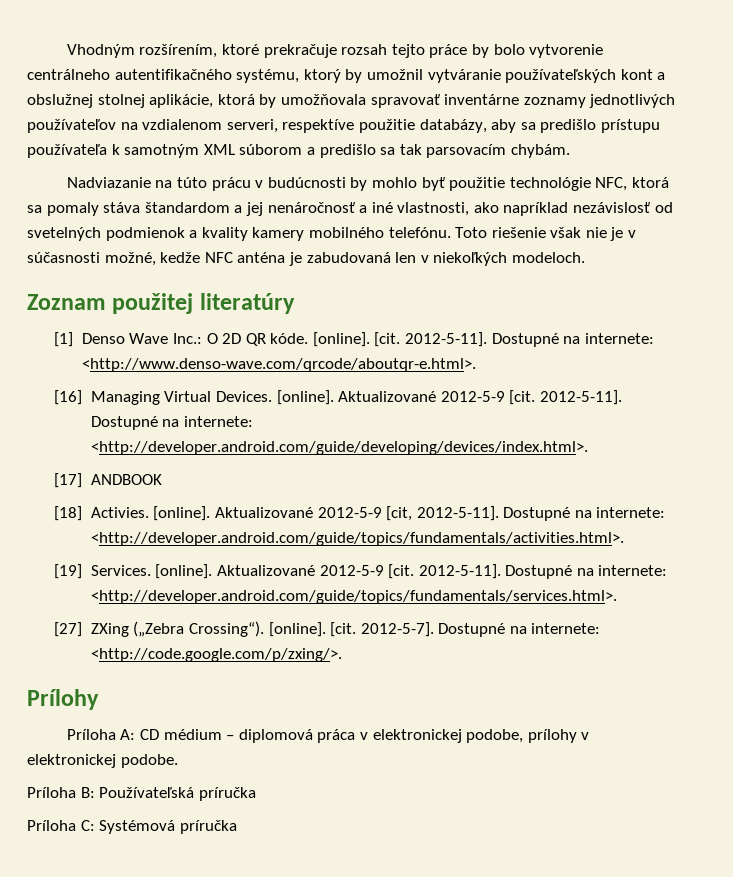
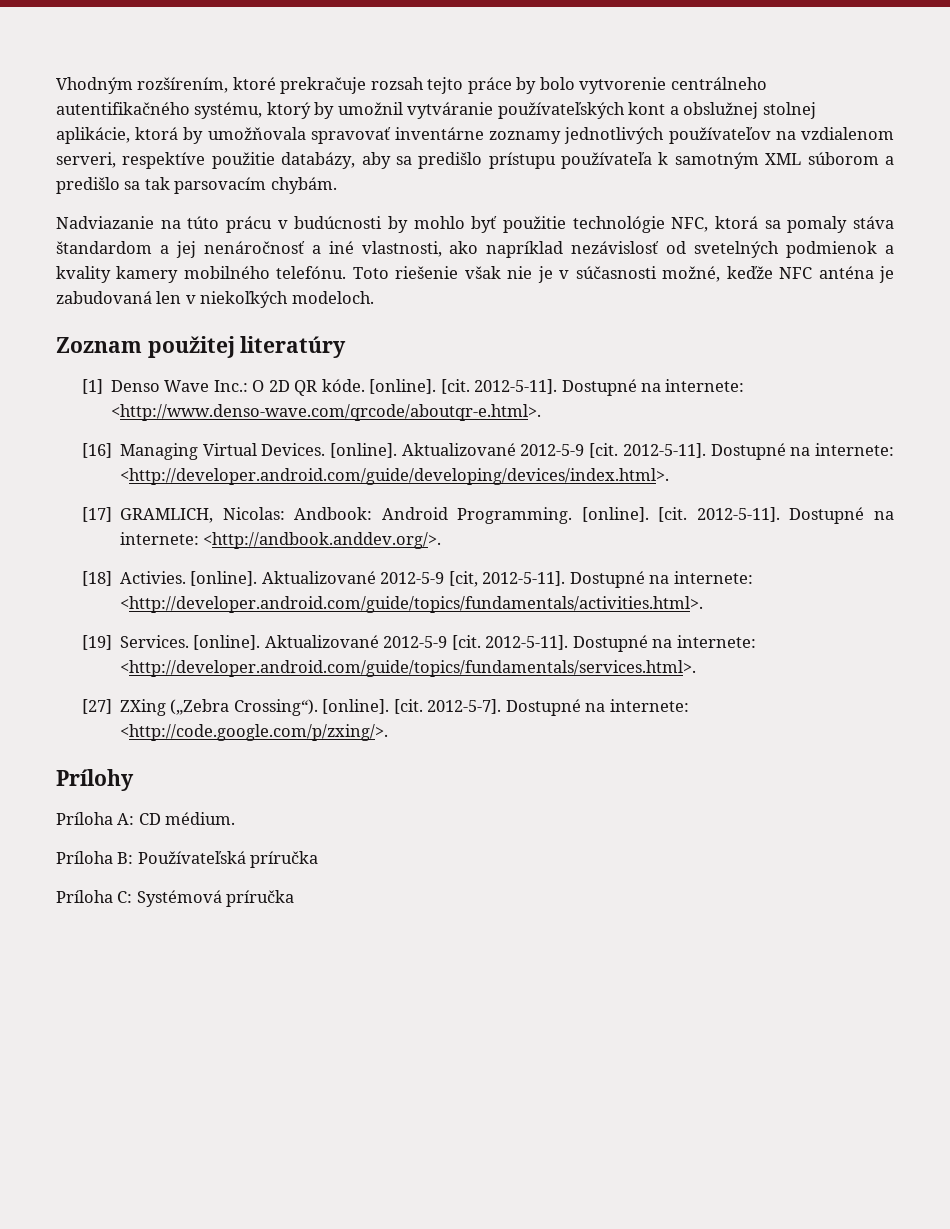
- Toto riešenie však nie je v súčasnosti možné, kedže NFC anténa je zabudovaná len v niekoľkých modeloch.
+ Toto riešenie však nie je v súčasnosti možné, keďže NFC anténa je zabudovaná len v niekoľkých modeloch.
- [17] ANDBOOK
+ [17] GRAMLICH, Nicolas: Andbook: Android Programming. [online]. [cit. 2012-5-11]. Dostupné na internete: <http://andbook.anddev.org/>.
- Príloha A: CD médium – diplomová práca v elektronickej podobe, prílohy v elektronickej podobe.
+ Príloha A: CD médium.

